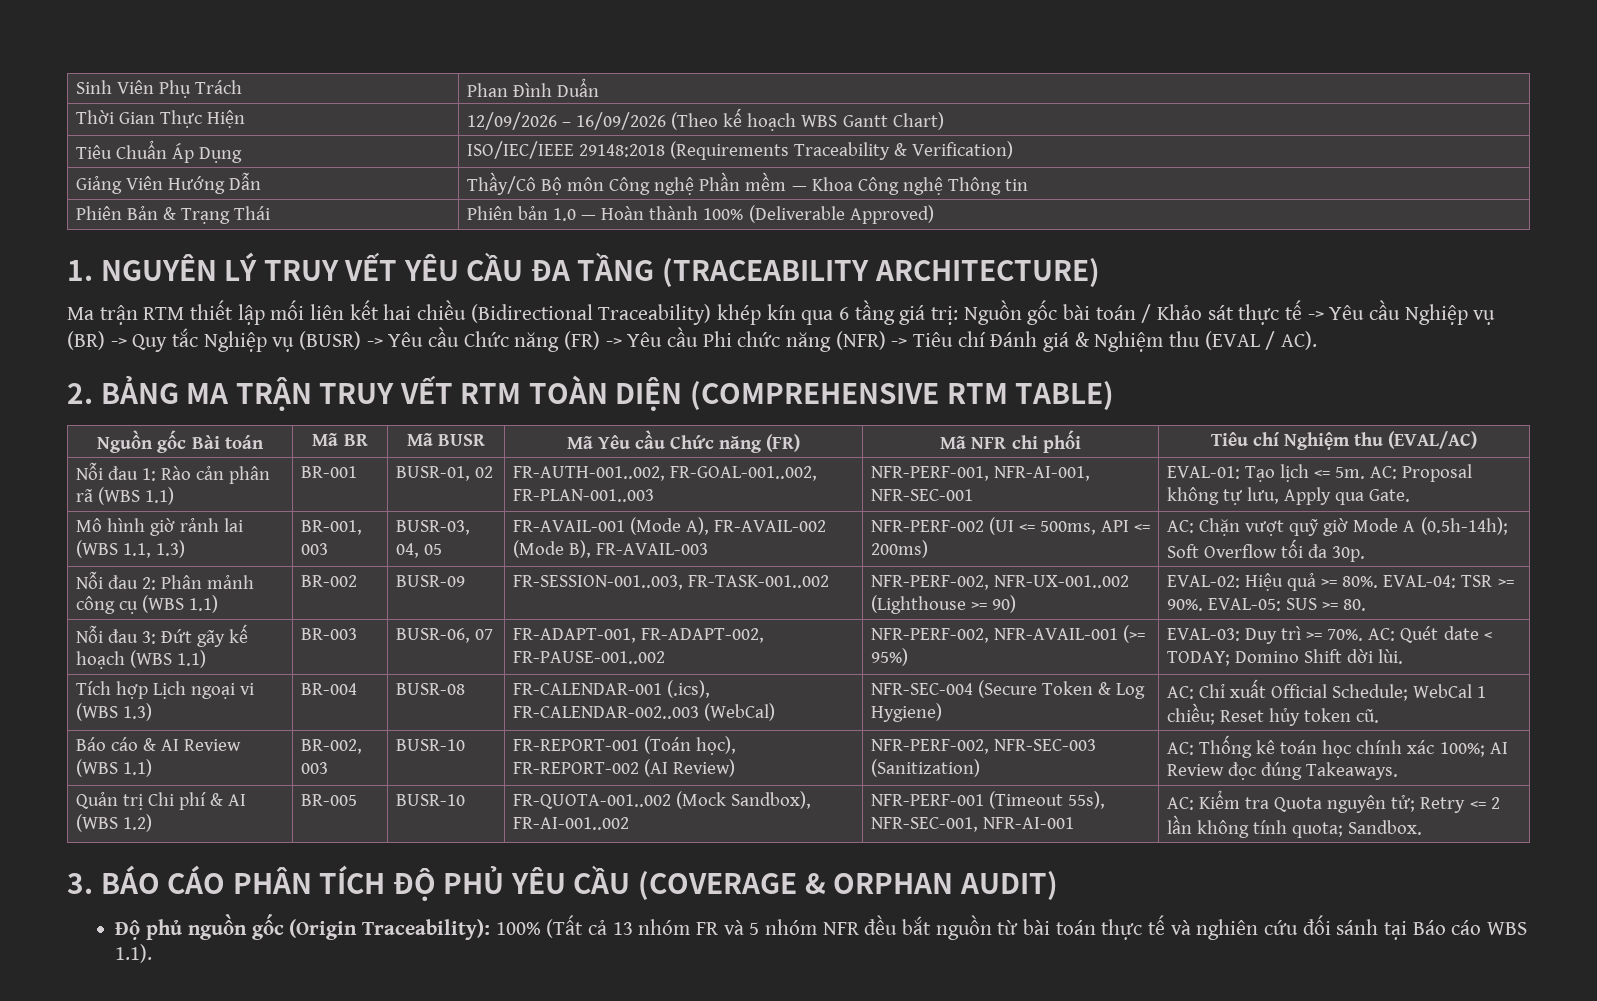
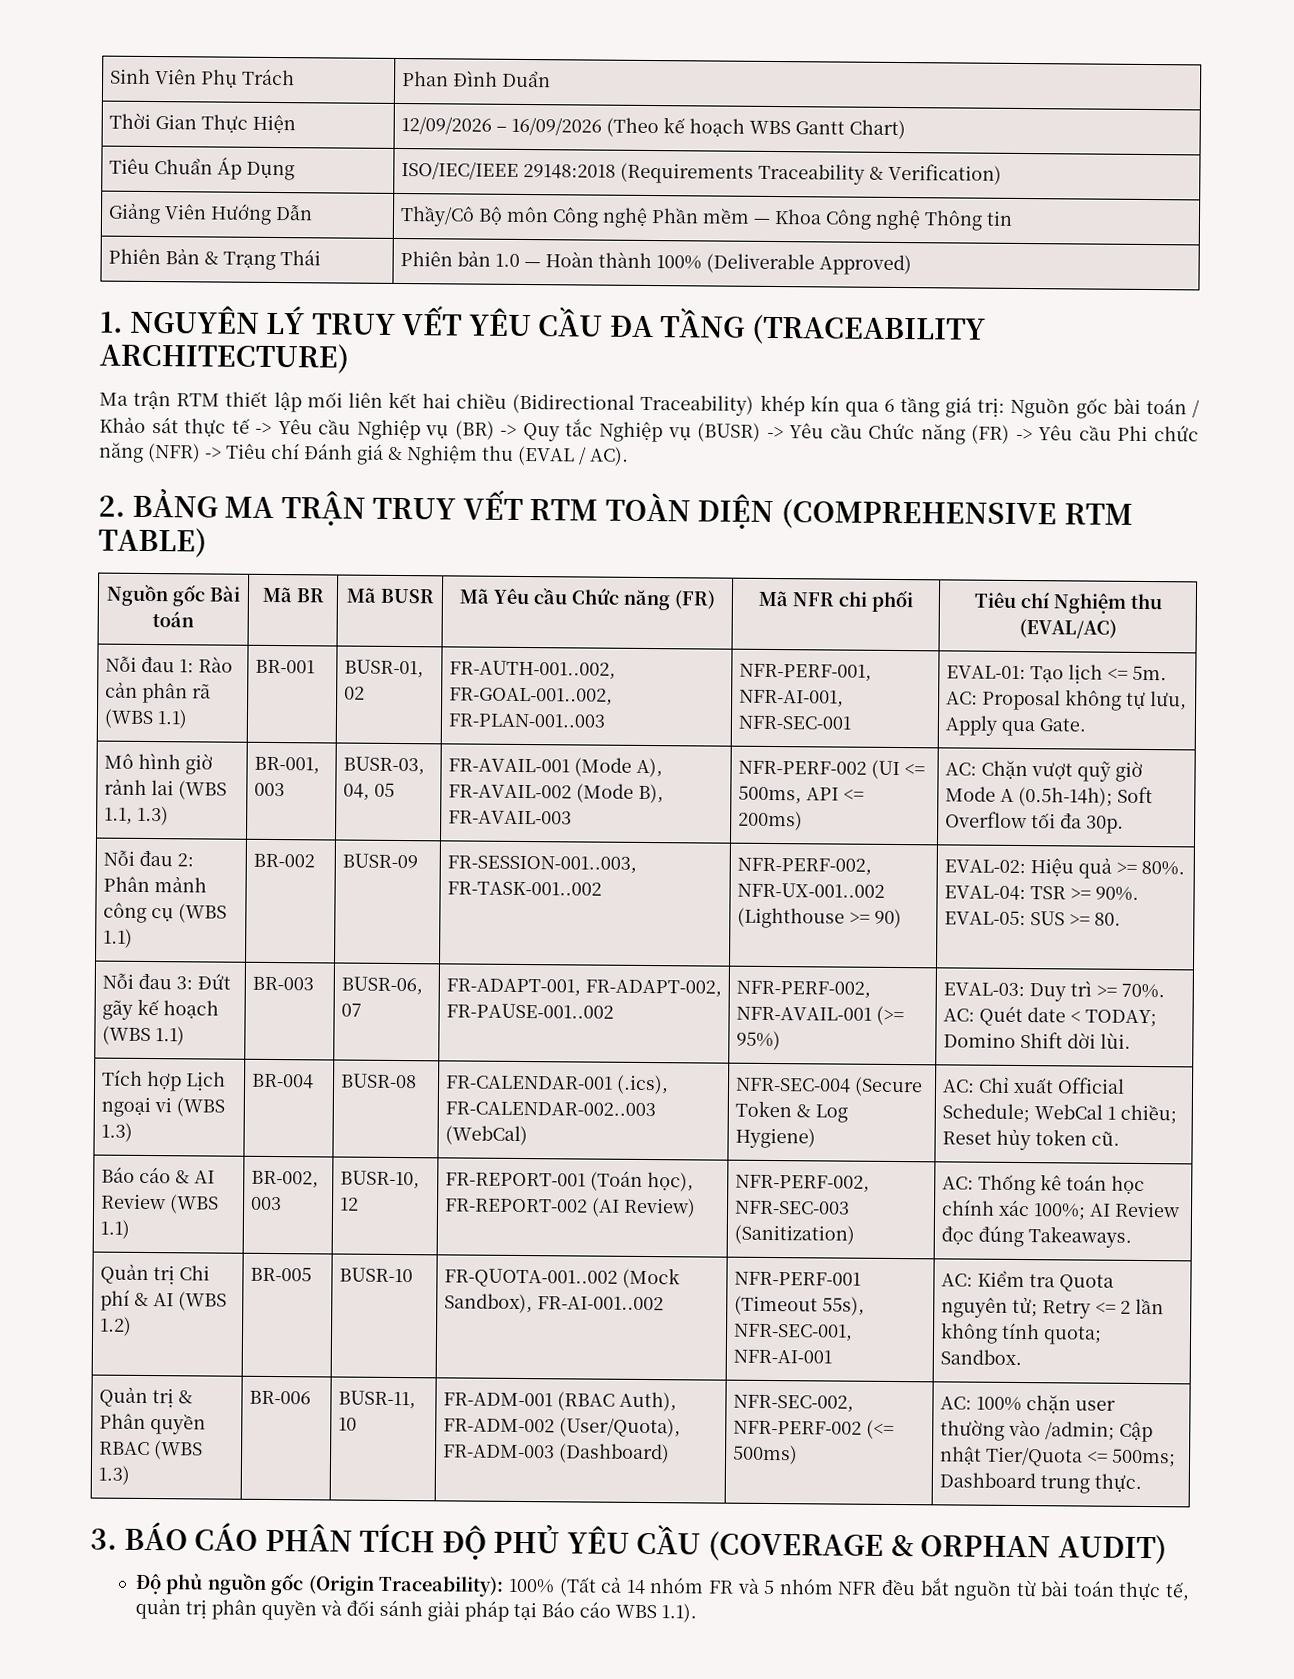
- Báo cáo & AI Review (WBS 1.1) | BR-002, 003 | BUSR-10 | FR-REPORT-001 (Toán học), FR-REPORT-002 (AI Review) | NFR-PERF-002, NFR-SEC-003 (Sanitization) | AC: Thống kê toán học chính xác 100%; AI Review đọc đúng Takeaways.
+ Báo cáo & AI Review (WBS 1.1) | BR-002, 003 | BUSR-10, 12 | FR-REPORT-001 (Toán học), FR-REPORT-002 (AI Review) | NFR-PERF-002, NFR-SEC-003 (Sanitization) | AC: Thống kê toán học chính xác 100%; AI Review đọc đúng Takeaways.
+ Quản trị & Phân quyền RBAC (WBS 1.3) | BR-006 | BUSR-11, 10 | FR-ADM-001 (RBAC Auth), FR-ADM-002 (User/Quota), FR-ADM-003 (Dashboard) | NFR-SEC-002, NFR-PERF-002 (<= 500ms) | AC: 100% chặn user thường vào /admin; Cập nhật Tier/Quota <= 500ms; Dashboard trung thực.
- Độ phủ nguồn gốc (Origin Traceability): 100% (Tất cả 13 nhóm FR và 5 nhóm NFR đều bắt nguồn từ bài toán thực tế và nghiên cứu đối sánh tại Báo cáo WBS 1.1).
+ Độ phủ nguồn gốc (Origin Traceability): 100% (Tất cả 14 nhóm FR và 5 nhóm NFR đều bắt nguồn từ bài toán thực tế, quản trị phân quyền và đối sánh giải pháp tại Báo cáo WBS 1.1).

